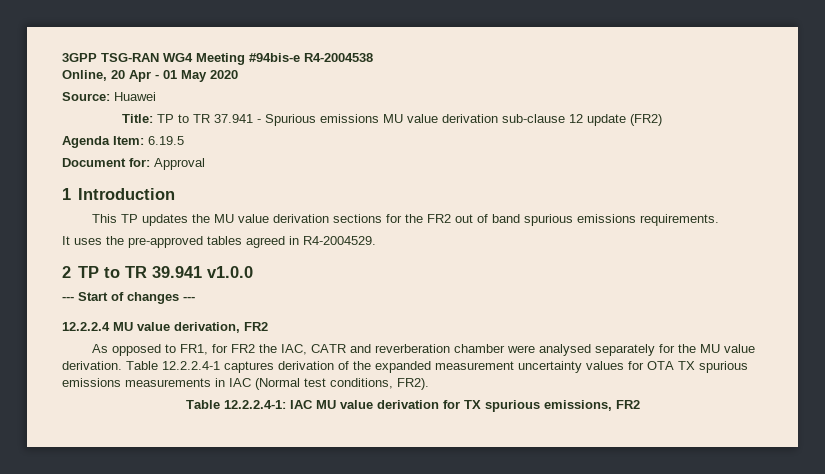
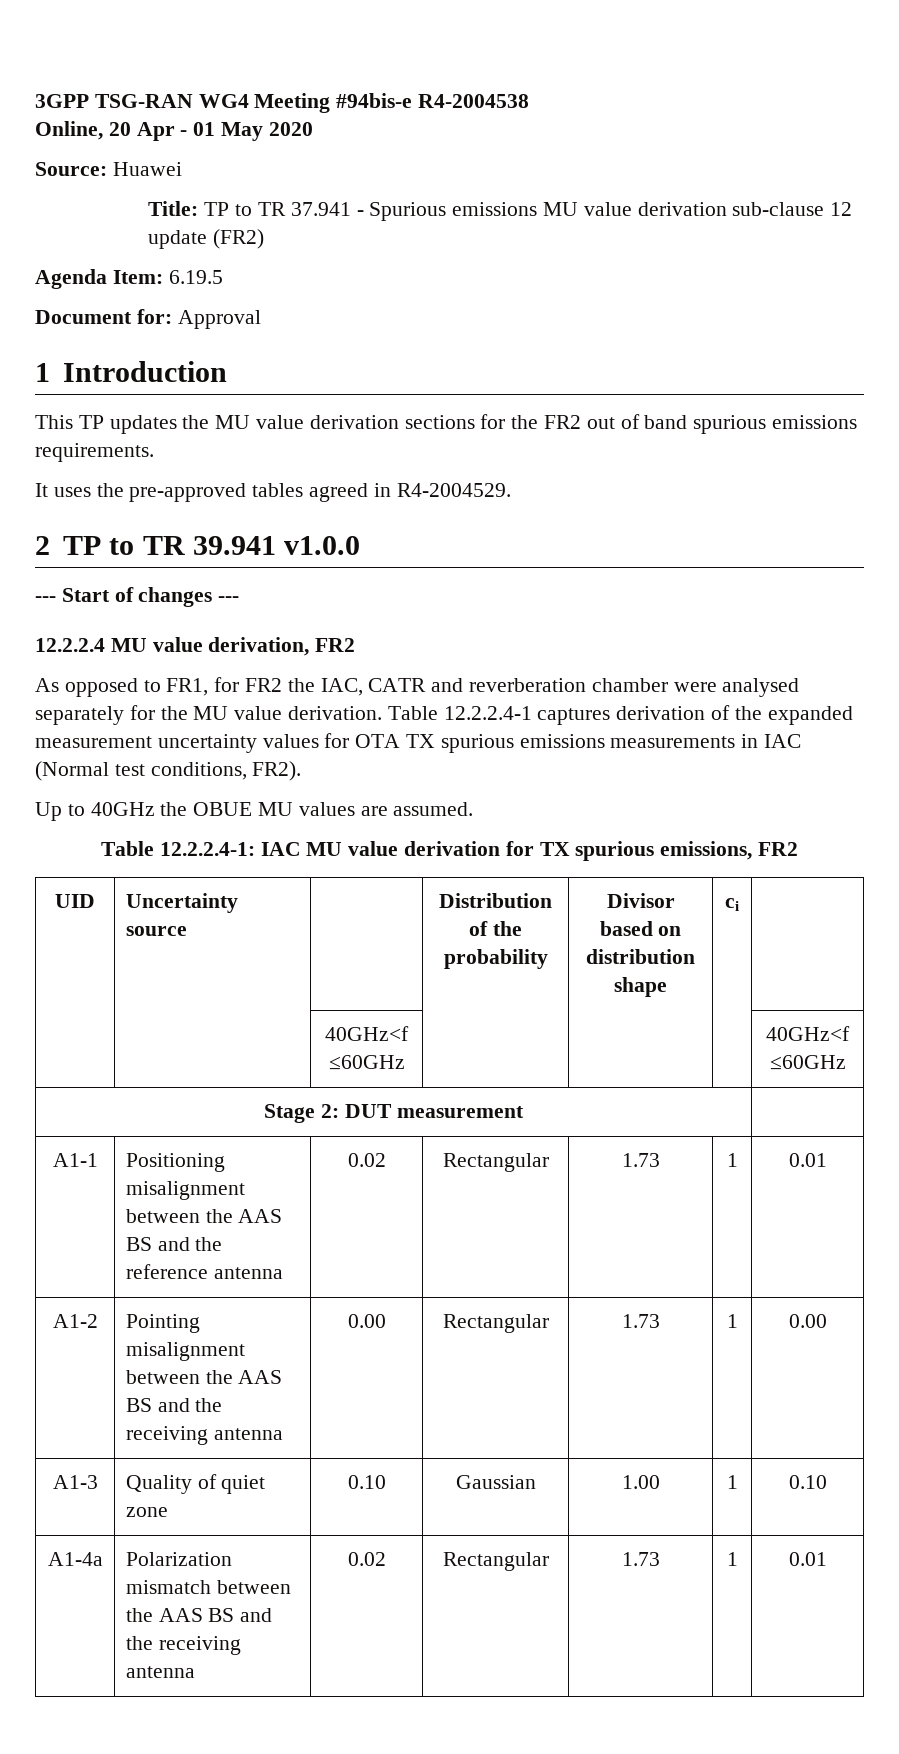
+ Up to 40GHz the OBUE MU values are assumed.
+ UID | Uncertainty source | | Distribution of the probability | Divisor based on distribution shape | ci |
+ | | 40GHz<f ≤60GHz | | | | 40GHz<f ≤60GHz
+ Stage 2: DUT measurement |
+ A1-1 | Positioning misalignment between the AAS BS and the reference antenna | 0.02 | Rectangular | 1.73 | 1 | 0.01
+ A1-2 | Pointing misalignment between the AAS BS and the receiving antenna | 0.00 | Rectangular | 1.73 | 1 | 0.00
+ A1-3 | Quality of quiet zone | 0.10 | Gaussian | 1.00 | 1 | 0.10
+ A1-4a | Polarization mismatch between the AAS BS and the receiving antenna | 0.02 | Rectangular | 1.73 | 1 | 0.01

